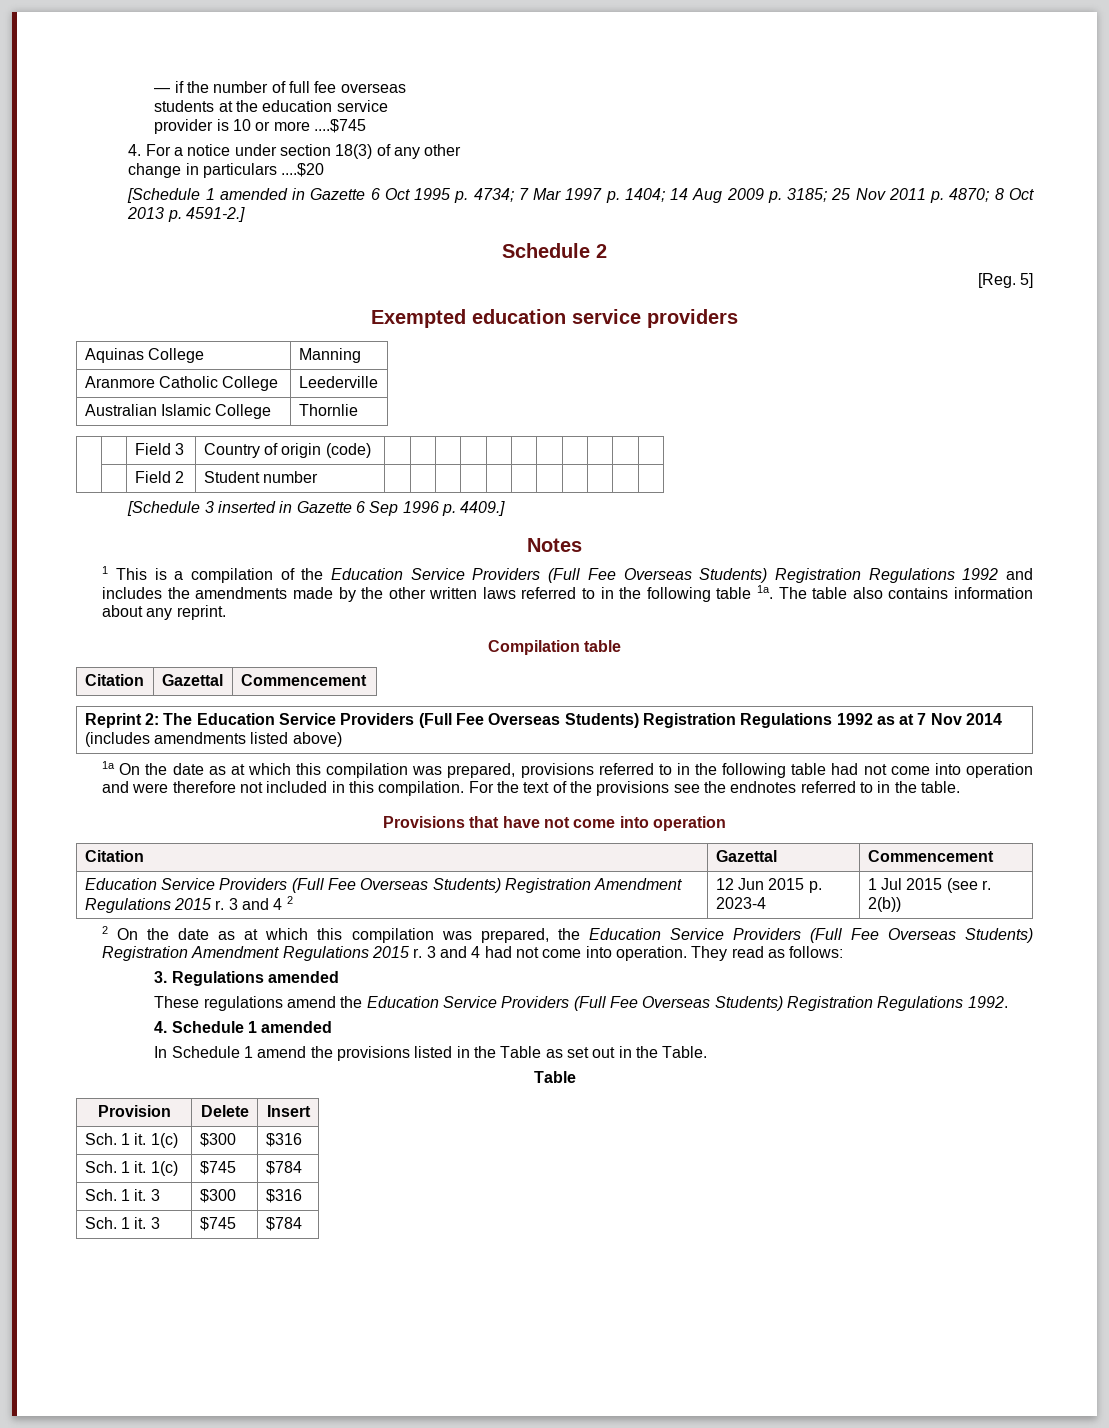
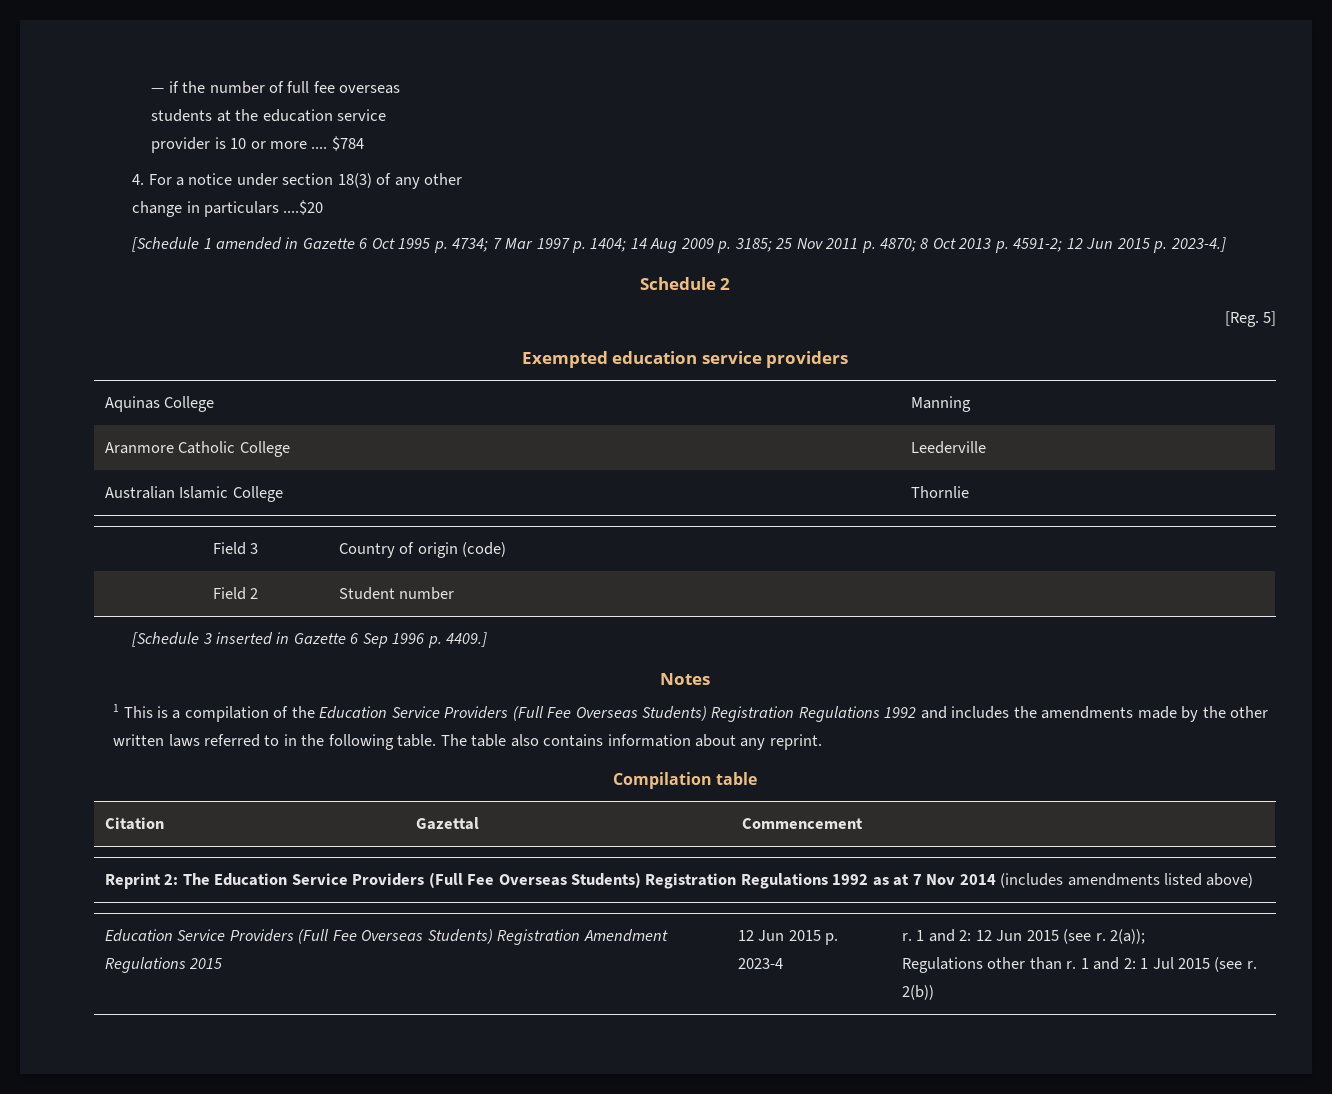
- provider is 10 or more ....$745
+ provider is 10 or more .... $784
- [Schedule 1 amended in Gazette 6 Oct 1995 p. 4734; 7 Mar 1997 p. 1404; 14 Aug 2009 p. 3185; 25 Nov 2011 p. 4870; 8 Oct 2013 p. 4591-2.]
+ [Schedule 1 amended in Gazette 6 Oct 1995 p. 4734; 7 Mar 1997 p. 1404; 14 Aug 2009 p. 3185; 25 Nov 2011 p. 4870; 8 Oct 2013 p. 4591-2; 12 Jun 2015 p. 2023-4.]
- 1 This is a compilation of the Education Service Providers (Full Fee Overseas Students) Registration Regulations 1992 and includes the amendments made by the other written laws referred to in the following table 1a.
+ 1 This is a compilation of the Education Service Providers (Full Fee Overseas Students) Registration Regulations 1992 and includes the amendments made by the other written laws referred to in the following table.
- 1a On the date as at which this compilation was prepared, provisions referred to in the following table had not come into operation and were therefore not included in this compilation. For the text of the provisions see the endnotes referred to in the table.
- Provisions that have not come into operation
- Citation | Gazettal | Commencement
- Education Service Providers (Full Fee Overseas Students) Registration Amendment Regulations 2015 r. 3 and 4 2 | 12 Jun 2015 p. 2023-4 | 1 Jul 2015 (see r. 2(b))
+ Education Service Providers (Full Fee Overseas Students) Registration Amendment Regulations 2015 | 12 Jun 2015 p. 2023-4 | r. 1 and 2: 12 Jun 2015 (see r. 2(a));
+ Regulations other than r. 1 and 2: 1 Jul 2015 (see r. 2(b))
- 2 On the date as at which this compilation was prepared, the Education Service Providers (Full Fee Overseas Students) Registration Amendment Regulations 2015 r. 3 and 4 had not come into operation. They read as follows:
- 3. Regulations amended
- These regulations amend the Education Service Providers (Full Fee Overseas Students) Registration Regulations 1992.
- 4. Schedule 1 amended
- In Schedule 1 amend the provisions listed in the Table as set out in the Table.
- Table
- Provision | Delete | Insert
- Sch. 1 it. 1(c) | $300 | $316
- Sch. 1 it. 1(c) | $745 | $784
- Sch. 1 it. 3 | $300 | $316
- Sch. 1 it. 3 | $745 | $784

